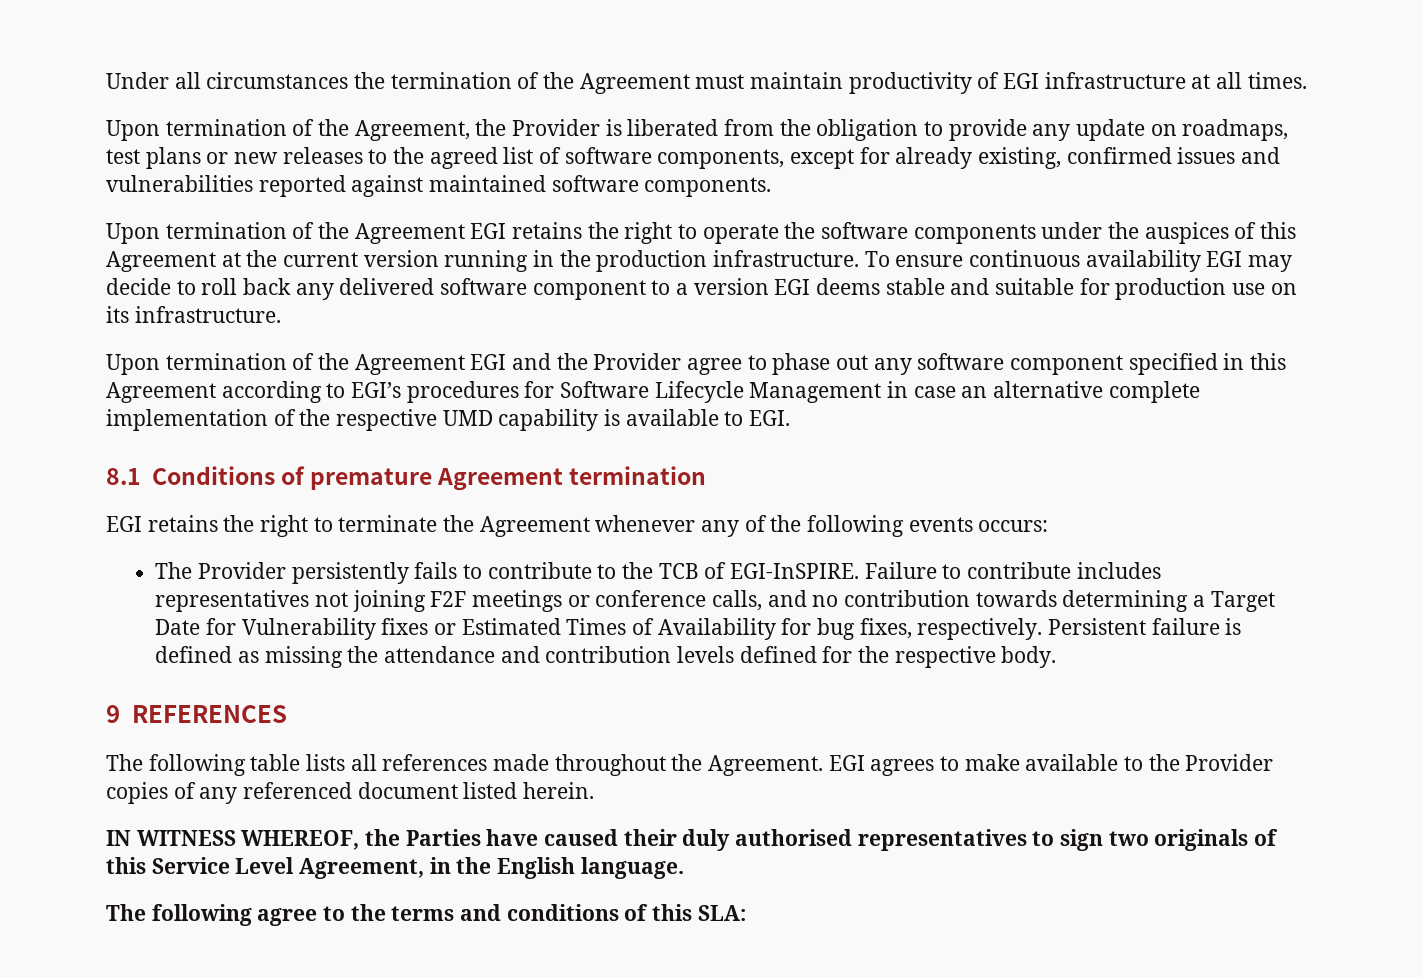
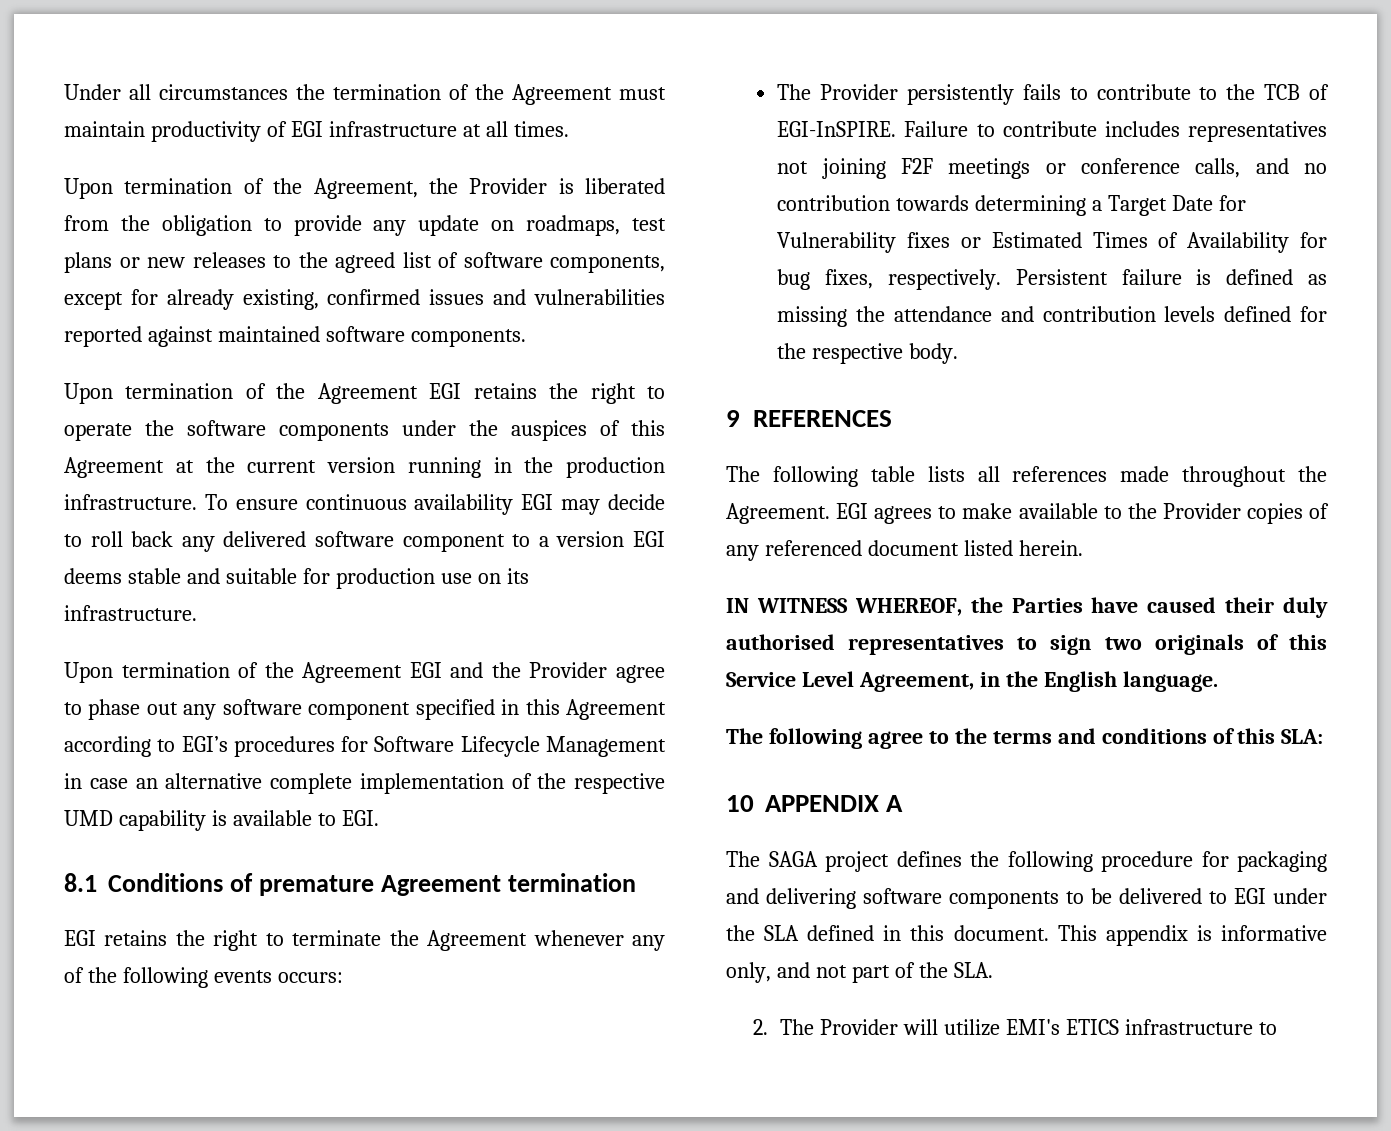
+ 10 APPENDIX A
+ The SAGA project defines the following procedure for packaging and delivering software components to be delivered to EGI under the SLA defined in this document. This appendix is informative only, and not part of the SLA.
+ 2. The Provider will utilize EMI's ETICS infrastructure to

